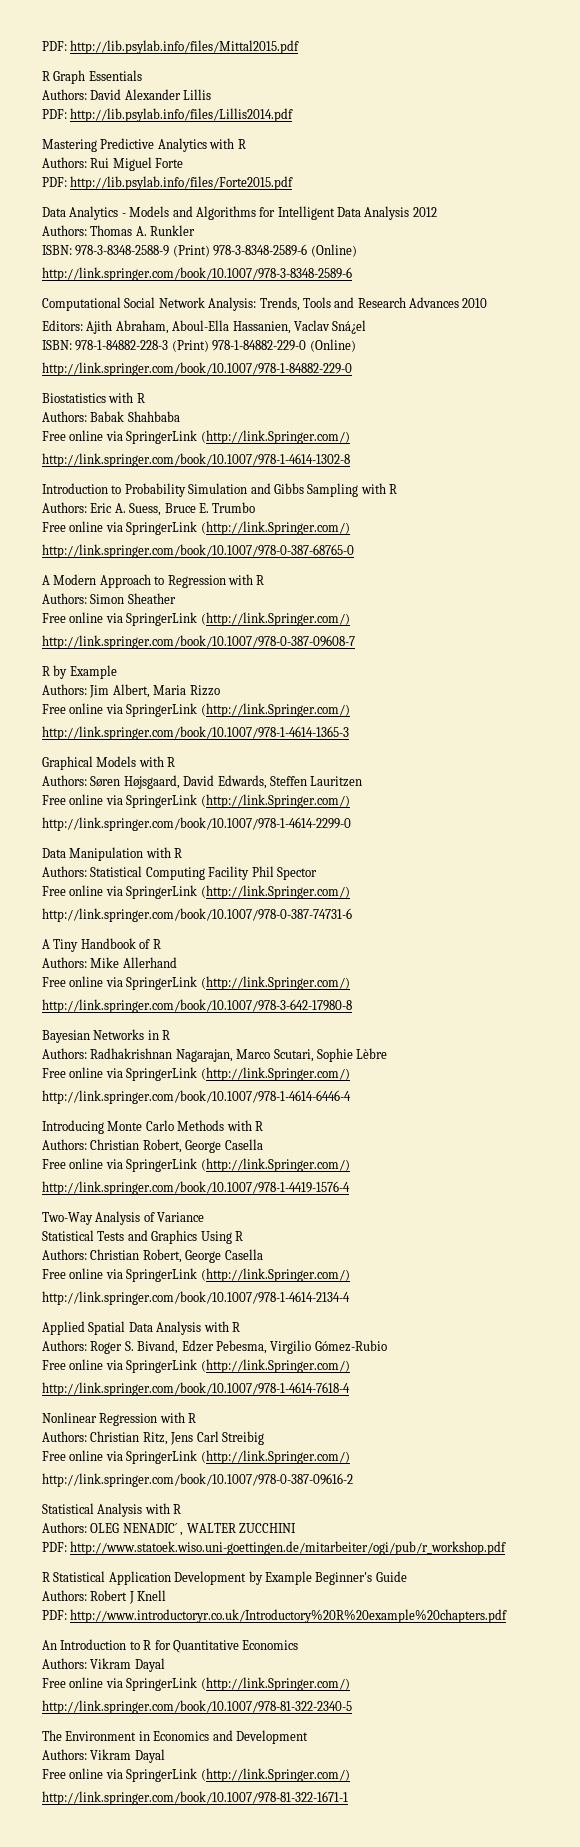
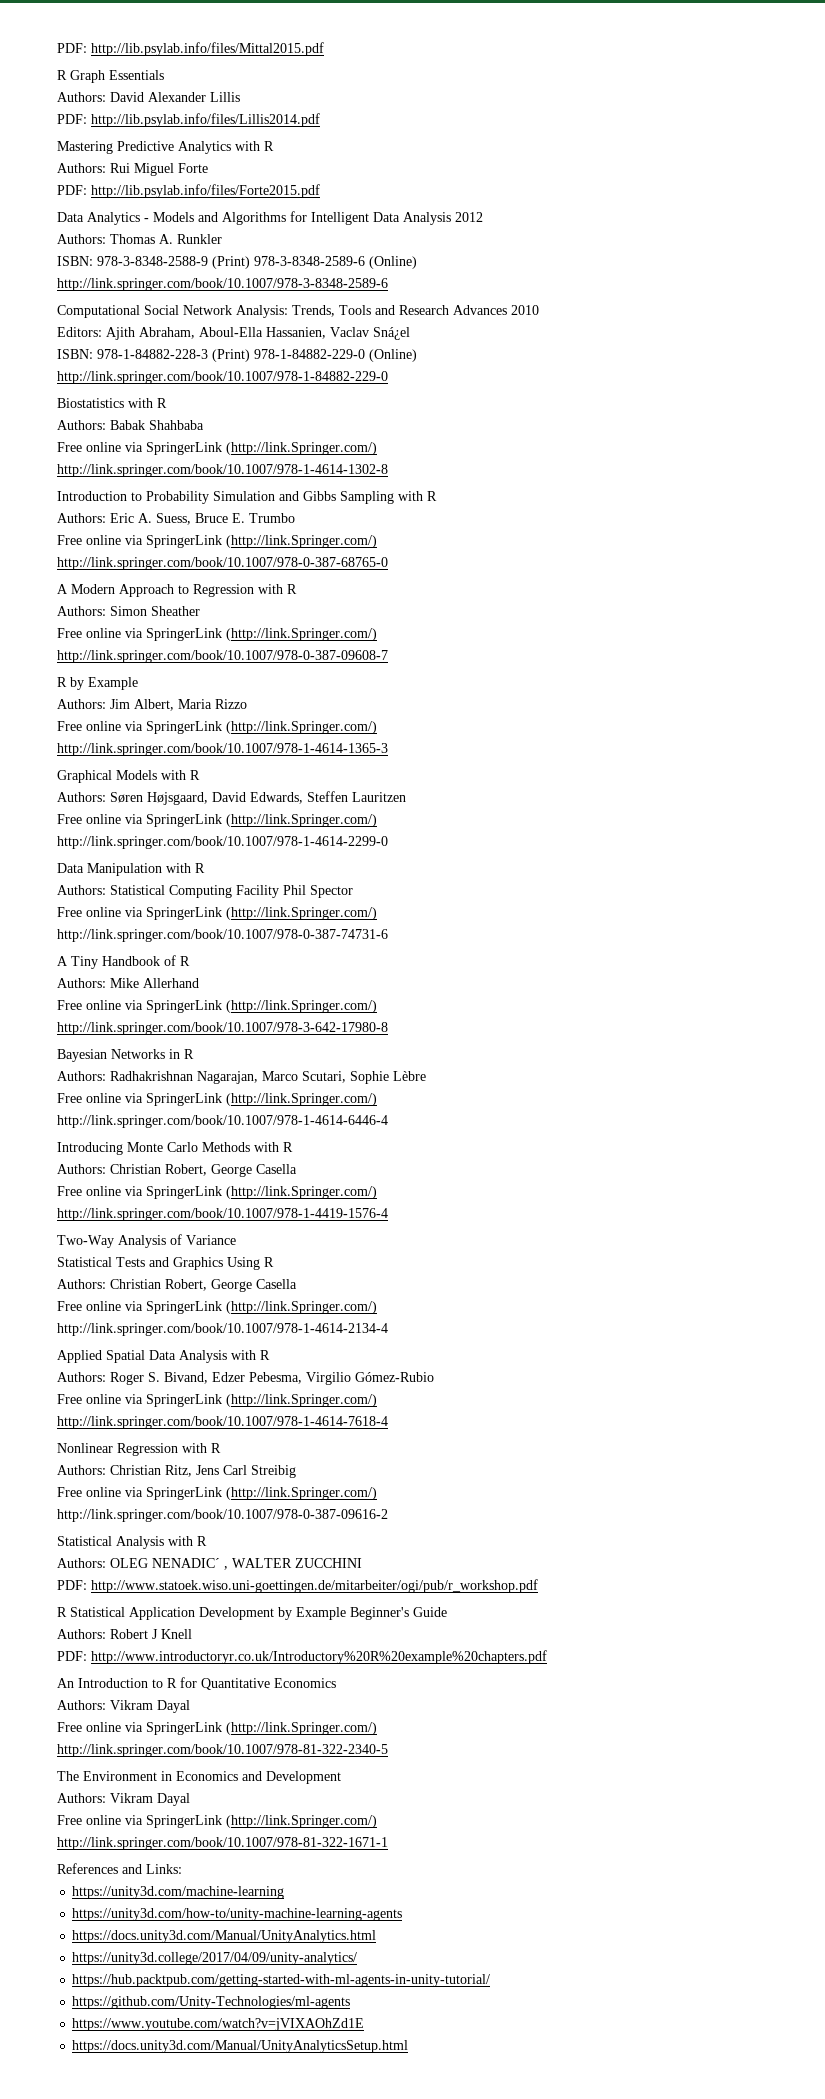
+ References and Links:
+ https://unity3d.com/machine-learning
+ https://unity3d.com/how-to/unity-machine-learning-agents
+ https://docs.unity3d.com/Manual/UnityAnalytics.html
+ https://unity3d.college/2017/04/09/unity-analytics/
+ https://hub.packtpub.com/getting-started-with-ml-agents-in-unity-tutorial/
+ https://github.com/Unity-Technologies/ml-agents
+ https://www.youtube.com/watch?v=jVIXAOhZd1E
+ https://docs.unity3d.com/Manual/UnityAnalyticsSetup.html

